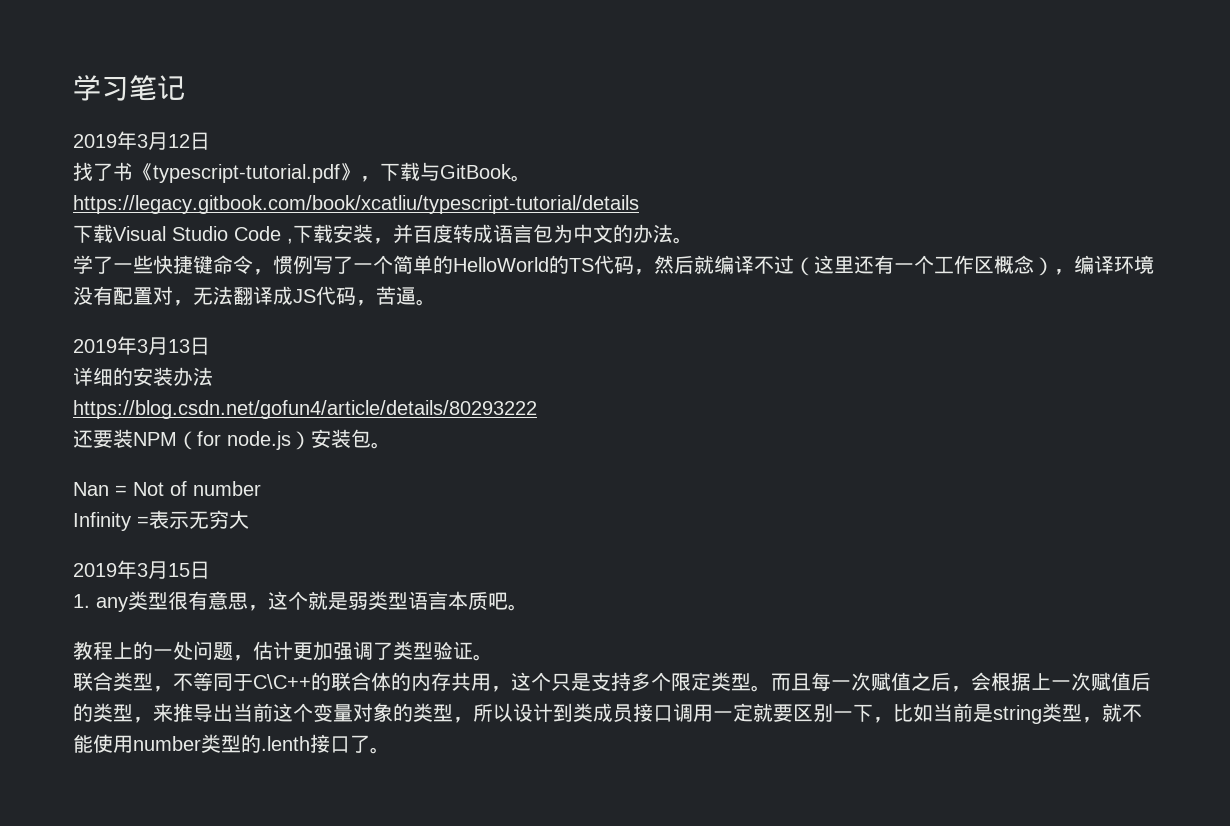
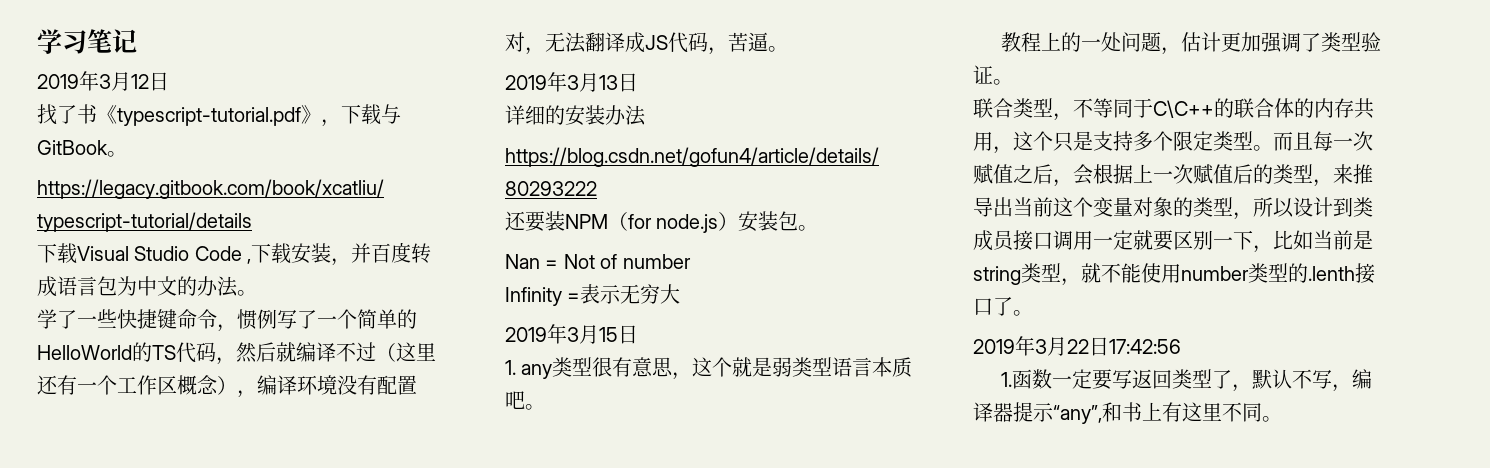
+ 2019年3月22日17:42:56
+ 1.函数一定要写返回类型了，默认不写，编译器提示“any”,和书上有这里不同。

